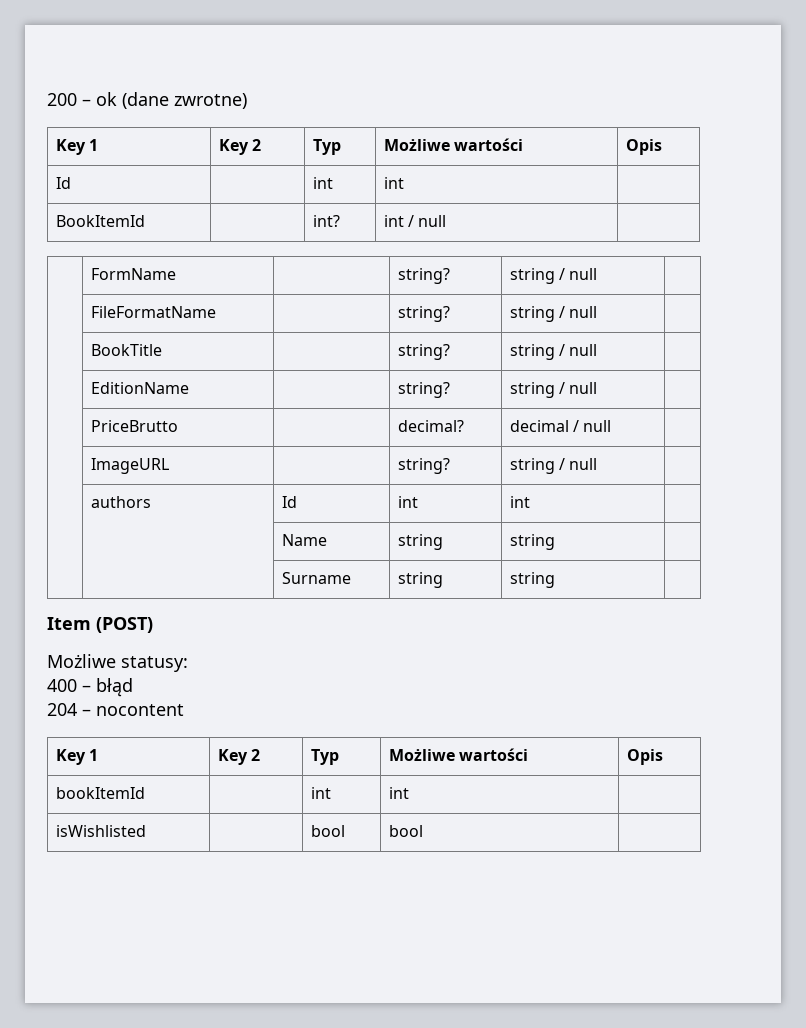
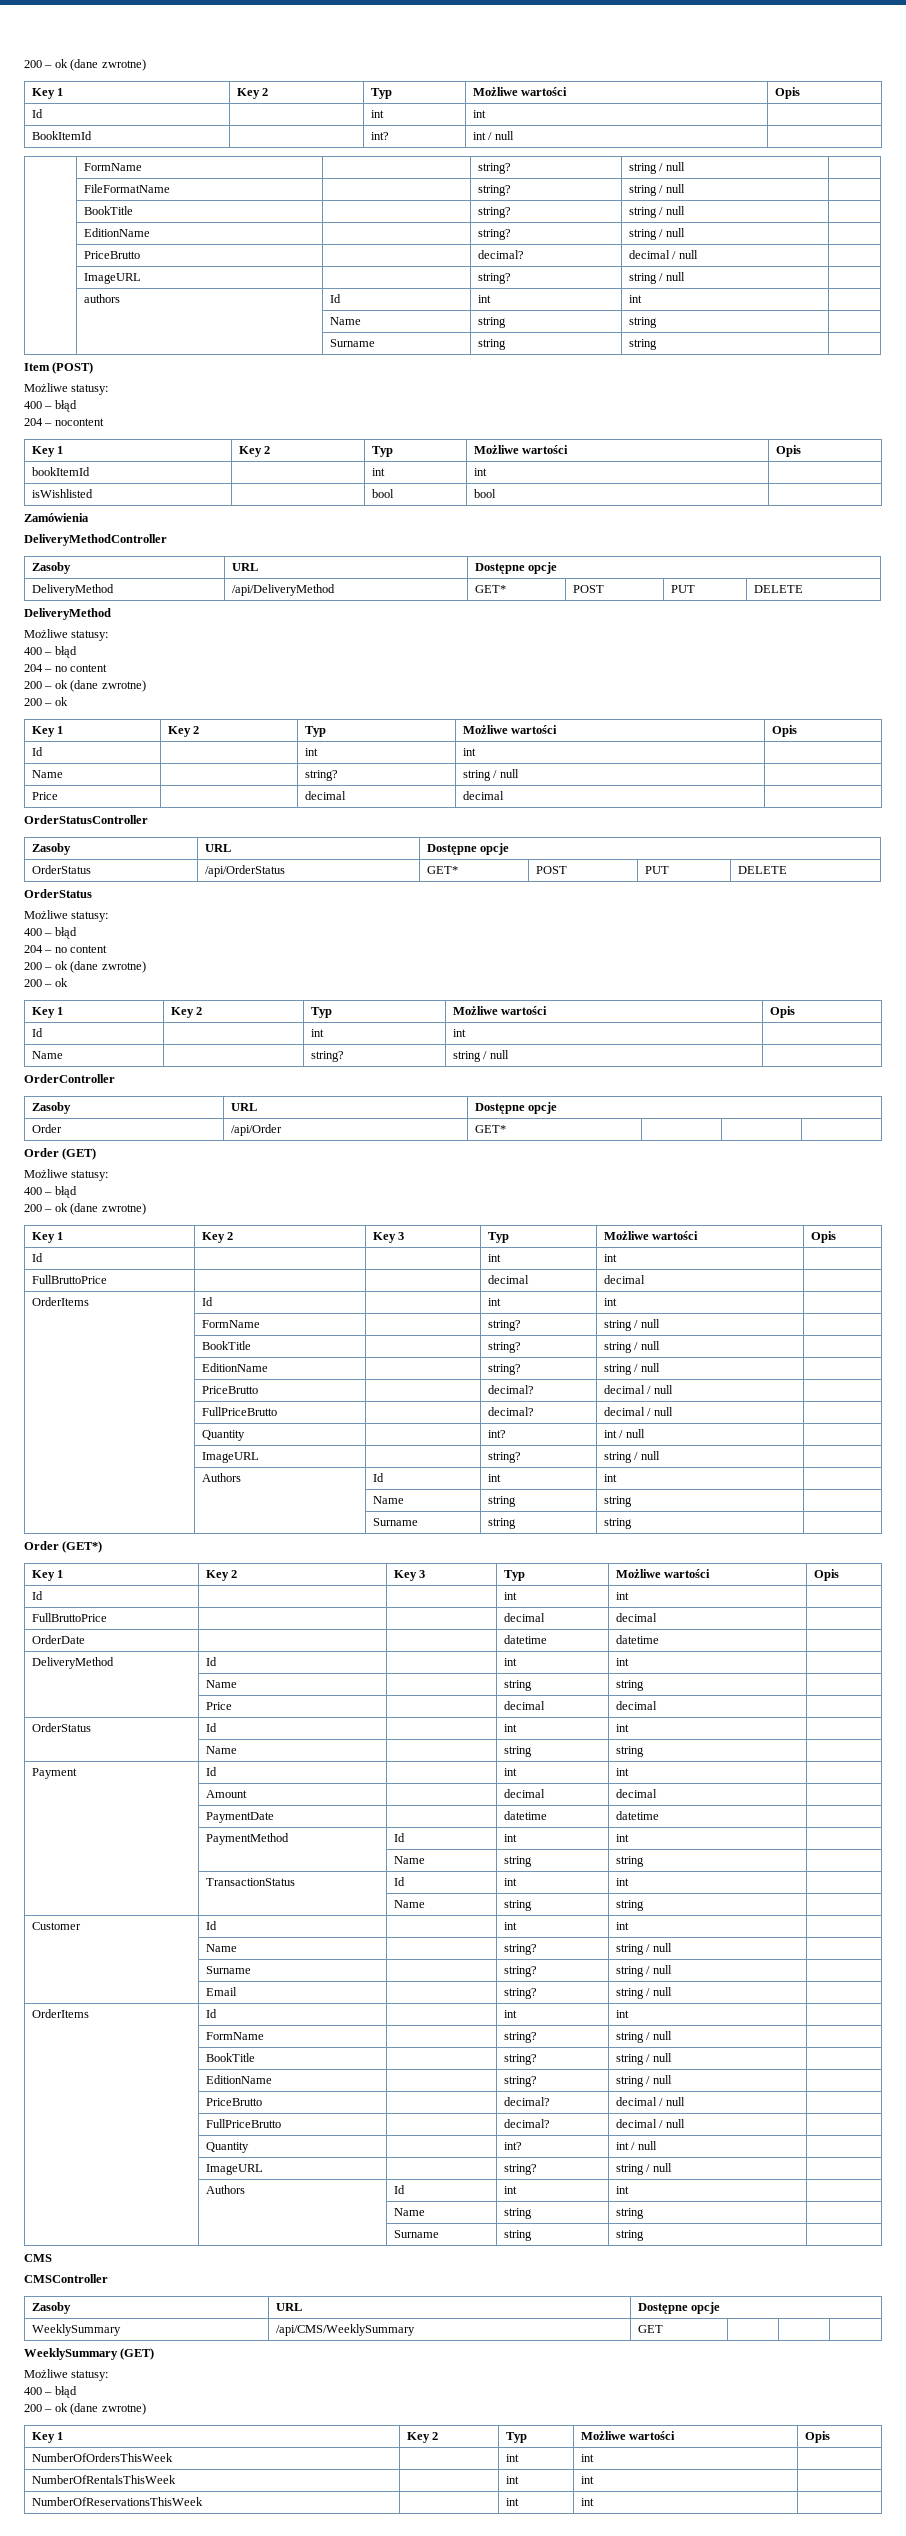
+ Zamówienia
+ DeliveryMethodController
+ Zasoby | URL | Dostępne opcje
+ DeliveryMethod | /api/DeliveryMethod | GET* | POST | PUT | DELETE
+ DeliveryMethod
+ Możliwe statusy:
+ 400 – błąd
+ 204 – no content
+ 200 – ok (dane zwrotne)
+ 200 – ok
+ Key 1 | Key 2 | Typ | Możliwe wartości | Opis
+ Id | | int | int |
+ Name | | string? | string / null |
+ Price | | decimal | decimal |
+ OrderStatusController
+ Zasoby | URL | Dostępne opcje
+ OrderStatus | /api/OrderStatus | GET* | POST | PUT | DELETE
+ OrderStatus
+ Możliwe statusy:
+ 400 – błąd
+ 204 – no content
+ 200 – ok (dane zwrotne)
+ 200 – ok
+ Key 1 | Key 2 | Typ | Możliwe wartości | Opis
+ Id | | int | int |
+ Name | | string? | string / null |
+ OrderController
+ Zasoby | URL | Dostępne opcje
+ Order | /api/Order | GET* | | |
+ Order (GET)
+ Możliwe statusy:
+ 400 – błąd
+ 200 – ok (dane zwrotne)
+ Key 1 | Key 2 | Key 3 | Typ | Możliwe wartości | Opis
+ Id | | | int | int |
+ FullBruttoPrice | | | decimal | decimal |
+ OrderItems | Id | | int | int |
+ | FormName | | string? | string / null |
+ | BookTitle | | string? | string / null |
+ | EditionName | | string? | string / null |
+ | PriceBrutto | | decimal? | decimal / null |
+ | FullPriceBrutto | | decimal? | decimal / null |
+ | Quantity | | int? | int / null |
+ | ImageURL | | string? | string / null |
+ | Authors | Id | int | int |
+ | | Name | string | string |
+ | | Surname | string | string |
+ Order (GET*)
+ Key 1 | Key 2 | Key 3 | Typ | Możliwe wartości | Opis
+ Id | | | int | int |
+ FullBruttoPrice | | | decimal | decimal |
+ OrderDate | | | datetime | datetime |
+ DeliveryMethod | Id | | int | int |
+ | Name | | string | string |
+ | Price | | decimal | decimal |
+ OrderStatus | Id | | int | int |
+ | Name | | string | string |
+ Payment | Id | | int | int |
+ | Amount | | decimal | decimal |
+ | PaymentDate | | datetime | datetime |
+ | PaymentMethod | Id | int | int |
+ | | Name | string | string |
+ | TransactionStatus | Id | int | int |
+ | | Name | string | string |
+ Customer | Id | | int | int |
+ | Name | | string? | string / null |
+ | Surname | | string? | string / null |
+ | Email | | string? | string / null |
+ OrderItems | Id | | int | int |
+ | FormName | | string? | string / null |
+ | BookTitle | | string? | string / null |
+ | EditionName | | string? | string / null |
+ | PriceBrutto | | decimal? | decimal / null |
+ | FullPriceBrutto | | decimal? | decimal / null |
+ | Quantity | | int? | int / null |
+ | ImageURL | | string? | string / null |
+ | Authors | Id | int | int |
+ | | Name | string | string |
+ | | Surname | string | string |
+ CMS
+ CMSController
+ Zasoby | URL | Dostępne opcje
+ WeeklySummary | /api/CMS/WeeklySummary | GET | | |
+ WeeklySummary (GET)
+ Możliwe statusy:
+ 400 – błąd
+ 200 – ok (dane zwrotne)
+ Key 1 | Key 2 | Typ | Możliwe wartości | Opis
+ NumberOfOrdersThisWeek | | int | int |
+ NumberOfRentalsThisWeek | | int | int |
+ NumberOfReservationsThisWeek | | int | int |

